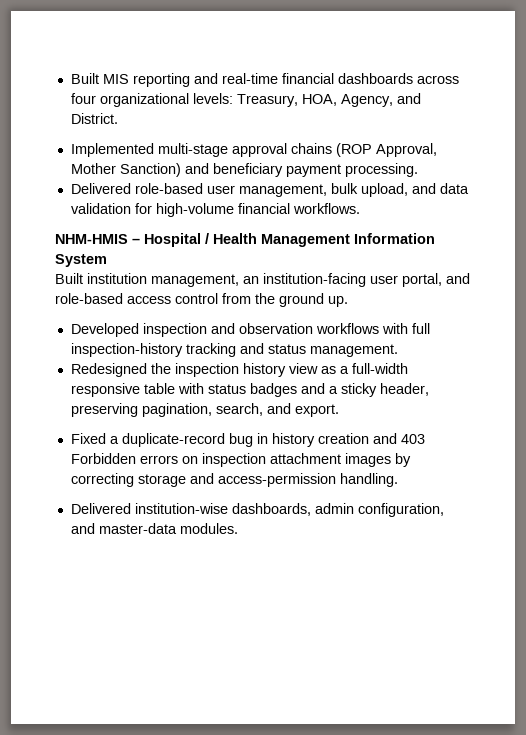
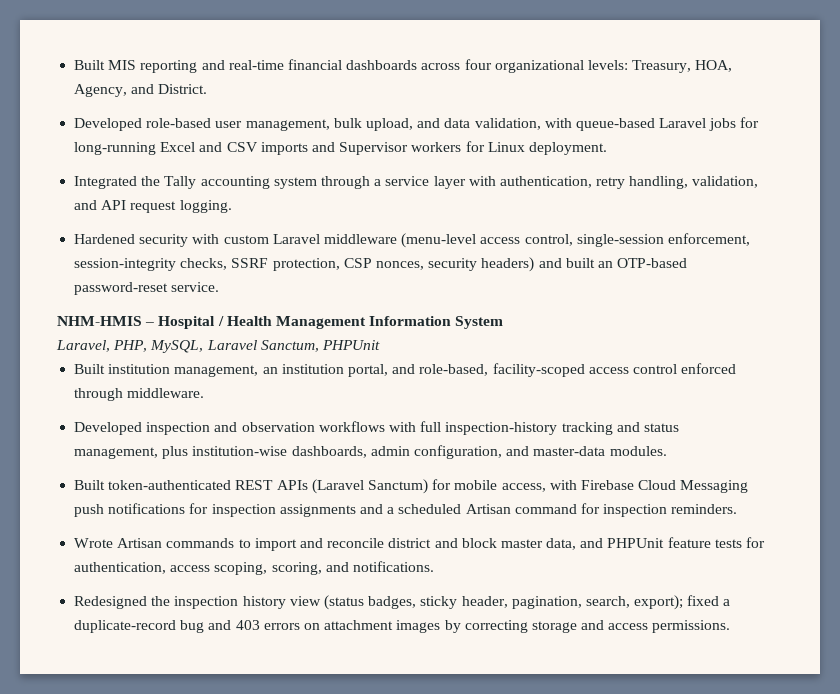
- Implemented multi-stage approval chains (ROP Approval, Mother Sanction) and beneficiary payment processing.
- Delivered role-based user management, bulk upload, and data validation for high-volume financial workflows.
+ Developed role-based user management, bulk upload, and data validation, with queue-based Laravel jobs for long-running Excel and CSV imports and Supervisor workers for Linux deployment.
+ Integrated the Tally accounting system through a service layer with authentication, retry handling, validation, and API request logging.
+ Hardened security with custom Laravel middleware (menu-level access control, single-session enforcement, session-integrity checks, SSRF protection, CSP nonces, security headers) and built an OTP-based password-reset service.
- Built institution management, an institution-facing user portal, and role-based access control from the ground up.
+ Laravel, PHP, MySQL, Laravel Sanctum, PHPUnit
+ Built institution management, an institution portal, and role-based, facility-scoped access control enforced through middleware.
- Developed inspection and observation workflows with full inspection-history tracking and status management.
- Redesigned the inspection history view as a full-width responsive table with status badges and a sticky header, preserving pagination, search, and export.
- Fixed a duplicate-record bug in history creation and 403 Forbidden errors on inspection attachment images by correcting storage and access-permission handling.
- Delivered institution-wise dashboards, admin configuration, and master-data modules.
+ Developed inspection and observation workflows with full inspection-history tracking and status management, plus institution-wise dashboards, admin configuration, and master-data modules.
+ Built token-authenticated REST APIs (Laravel Sanctum) for mobile access, with Firebase Cloud Messaging push notifications for inspection assignments and a scheduled Artisan command for inspection reminders.
+ Wrote Artisan commands to import and reconcile district and block master data, and PHPUnit feature tests for authentication, access scoping, scoring, and notifications.
+ Redesigned the inspection history view (status badges, sticky header, pagination, search, export); fixed a duplicate-record bug and 403 errors on attachment images by correcting storage and access permissions.

